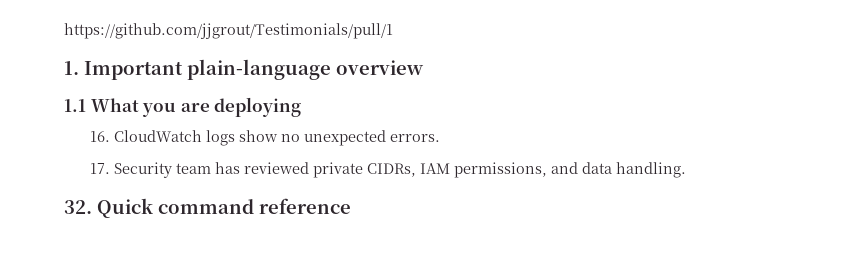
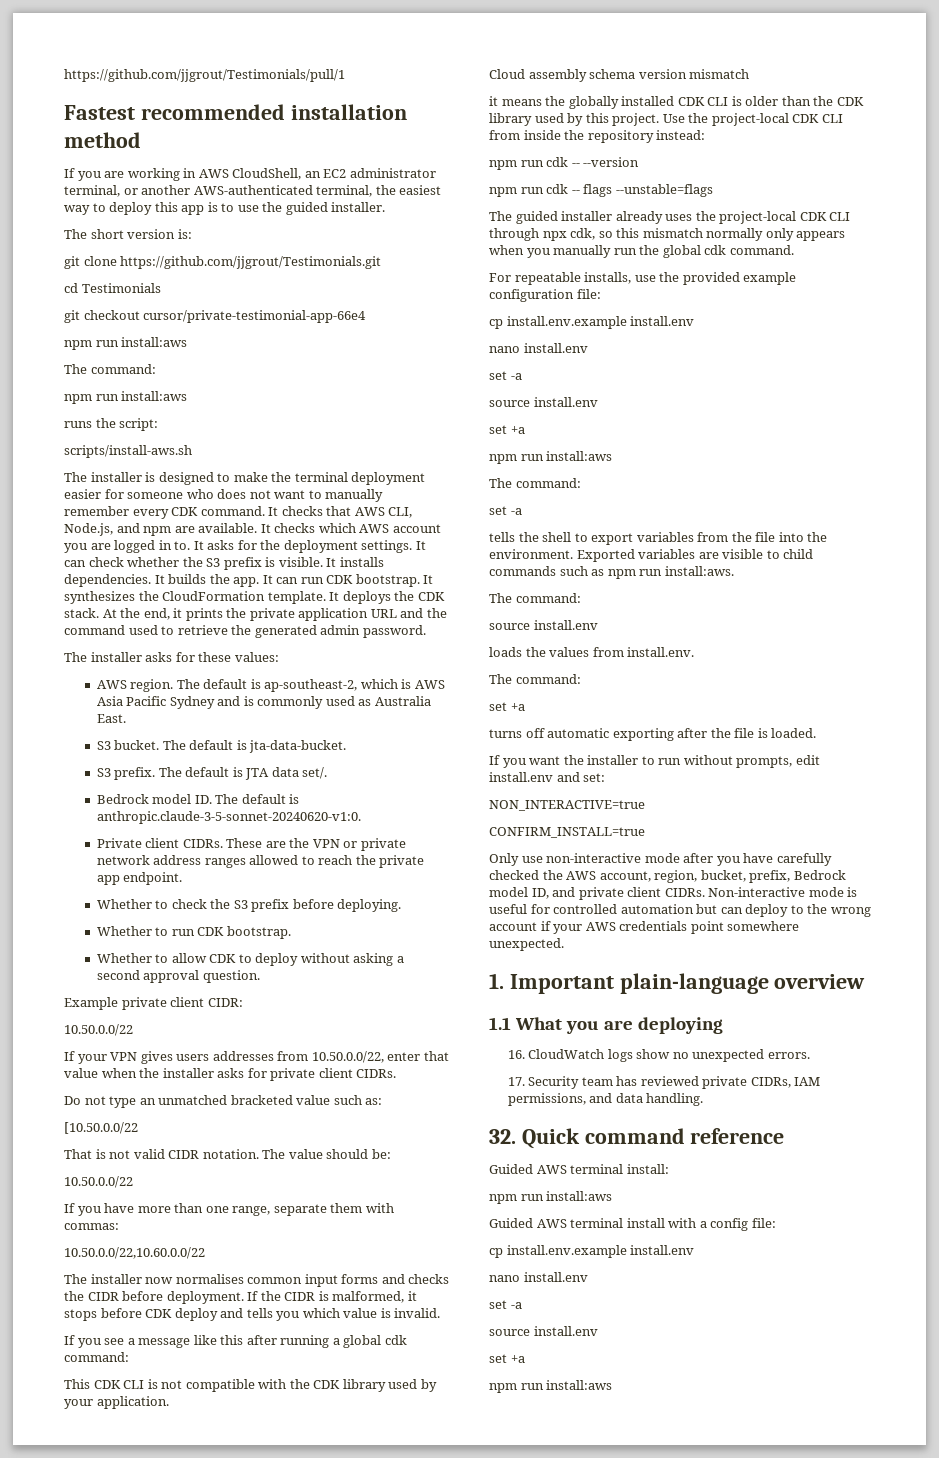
+ Fastest recommended installation method
+ If you are working in AWS CloudShell, an EC2 administrator terminal, or another AWS-authenticated terminal, the easiest way to deploy this app is to use the guided installer.
+ The short version is:
+ git clone https://github.com/jjgrout/Testimonials.git
+ cd Testimonials
+ git checkout cursor/private-testimonial-app-66e4
+ npm run install:aws
+ The command:
+ npm run install:aws
+ runs the script:
+ scripts/install-aws.sh
+ The installer is designed to make the terminal deployment easier for someone who does not want to manually remember every CDK command. It checks that AWS CLI, Node.js, and npm are available. It checks which AWS account you are logged in to. It asks for the deployment settings. It can check whether the S3 prefix is visible. It installs dependencies. It builds the app. It can run CDK bootstrap. It synthesizes the CloudFormation template. It deploys the CDK stack. At the end, it prints the private application URL and the command used to retrieve the generated admin password.
+ The installer asks for these values:
+ AWS region. The default is ap-southeast-2, which is AWS Asia Pacific Sydney and is commonly used as Australia East.
+ S3 bucket. The default is jta-data-bucket.
+ S3 prefix. The default is JTA data set/.
+ Bedrock model ID. The default is anthropic.claude-3-5-sonnet-20240620-v1:0.
+ Private client CIDRs. These are the VPN or private network address ranges allowed to reach the private app endpoint.
+ Whether to check the S3 prefix before deploying.
+ Whether to run CDK bootstrap.
+ Whether to allow CDK to deploy without asking a second approval question.
+ Example private client CIDR:
+ 10.50.0.0/22
+ If your VPN gives users addresses from 10.50.0.0/22, enter that value when the installer asks for private client CIDRs.
+ Do not type an unmatched bracketed value such as:
+ [10.50.0.0/22
+ That is not valid CIDR notation. The value should be:
+ 10.50.0.0/22
+ If you have more than one range, separate them with commas:
+ 10.50.0.0/22,10.60.0.0/22
+ The installer now normalises common input forms and checks the CIDR before deployment. If the CIDR is malformed, it stops before CDK deploy and tells you which value is invalid.
+ If you see a message like this after running a global cdk command:
+ This CDK CLI is not compatible with the CDK library used by your application.
+ Cloud assembly schema version mismatch
+ it means the globally installed CDK CLI is older than the CDK library used by this project. Use the project-local CDK CLI from inside the repository instead:
+ npm run cdk -- --version
+ npm run cdk -- flags --unstable=flags
+ The guided installer already uses the project-local CDK CLI through npx cdk, so this mismatch normally only appears when you manually run the global cdk command.
+ For repeatable installs, use the provided example configuration file:
+ cp install.env.example install.env
+ nano install.env
+ set -a
+ source install.env
+ set +a
+ npm run install:aws
+ The command:
+ set -a
+ tells the shell to export variables from the file into the environment. Exported variables are visible to child commands such as npm run install:aws.
+ The command:
+ source install.env
+ loads the values from install.env.
+ The command:
+ set +a
+ turns off automatic exporting after the file is loaded.
+ If you want the installer to run without prompts, edit install.env and set:
+ NON_INTERACTIVE=true
+ CONFIRM_INSTALL=true
+ Only use non-interactive mode after you have carefully checked the AWS account, region, bucket, prefix, Bedrock model ID, and private client CIDRs. Non-interactive mode is useful for controlled automation but can deploy to the wrong account if your AWS credentials point somewhere unexpected.
+ Guided AWS terminal install:
+ npm run install:aws
+ Guided AWS terminal install with a config file:
+ cp install.env.example install.env
+ nano install.env
+ set -a
+ source install.env
+ set +a
+ npm run install:aws

